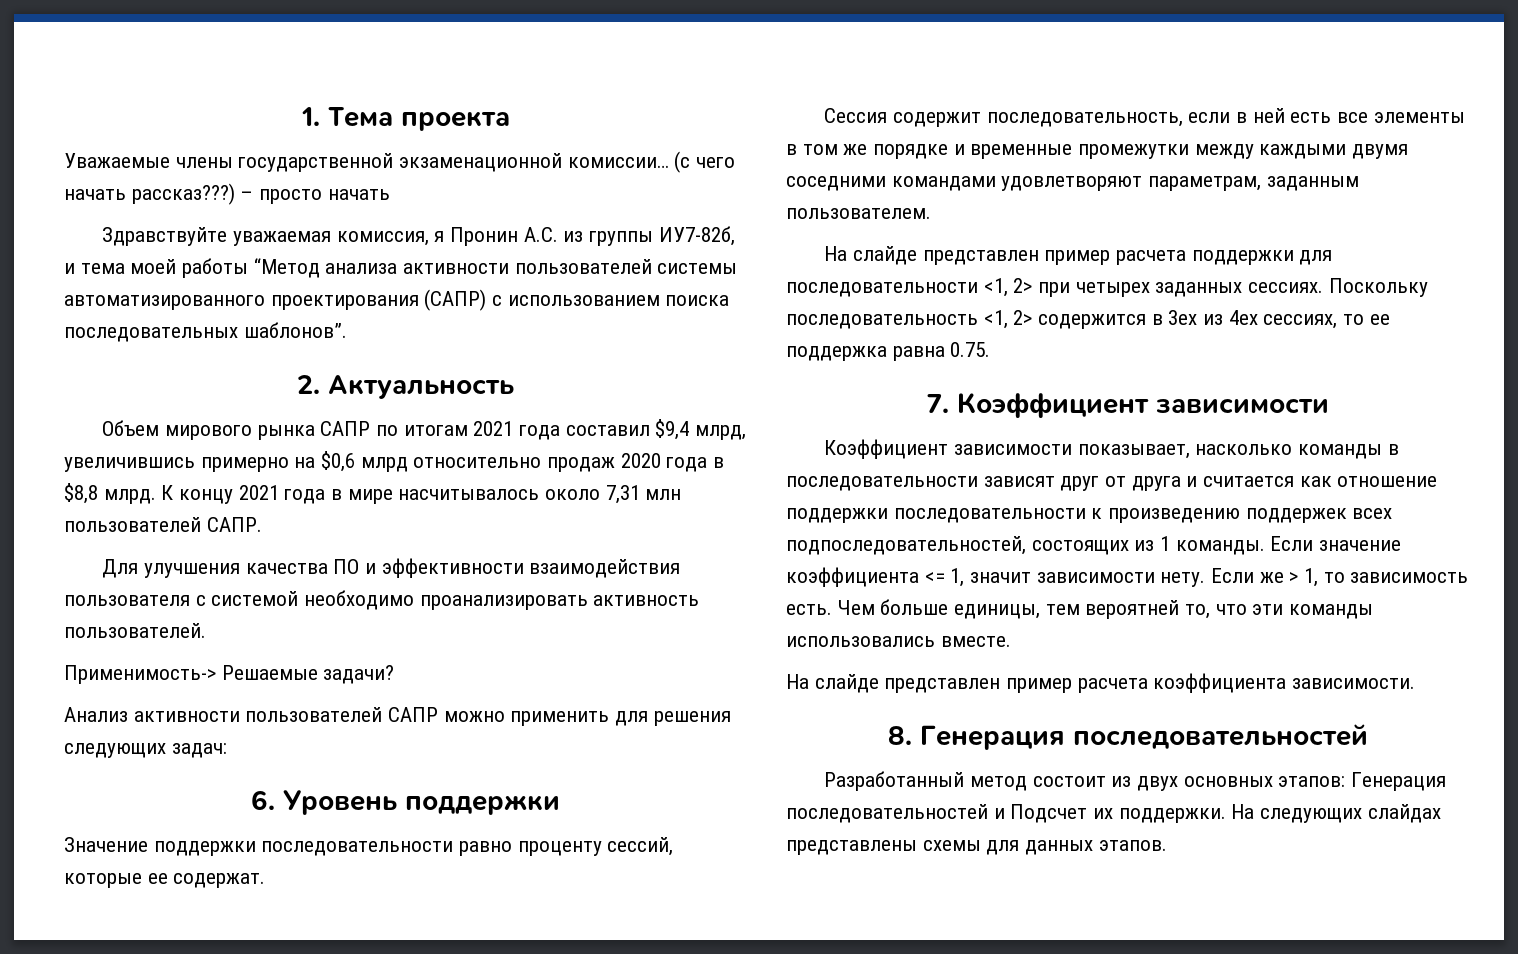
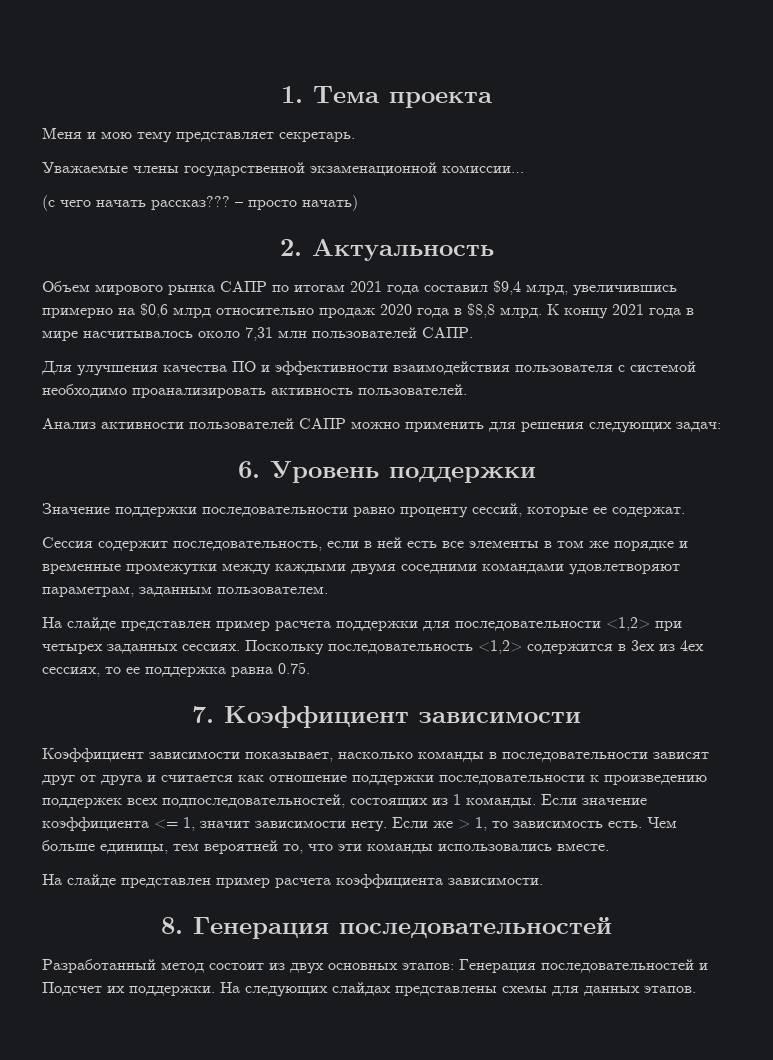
+ Меня и мою тему представляет секретарь.
- Уважаемые члены государственной экзаменационной комиссии… (с чего начать рассказ???)
+ Уважаемые члены государственной экзаменационной комиссии…
+ (с чего начать рассказ???
- – просто начать
- Здравствуйте уважаемая комиссия, я Пронин А.С. из группы ИУ7-82б, и тема моей работы “Метод анализа активности пользователей системы автоматизированного проектирования (САПР) с использованием поиска последовательных шаблонов”.
+ – просто начать)
- Применимость-> Решаемые задачи?
- На слайде представлен пример расчета поддержки для последовательности <1, 2> при четырех заданных сессиях.
+ На слайде представлен пример расчета поддержки для последовательности <1,2> при четырех заданных сессиях.
- Поскольку последовательность <1, 2> содержится в 3ех из 4ех сессиях, то ее поддержка равна 0.75.
+ Поскольку последовательность <1,2> содержится в 3ех из 4ех сессиях, то ее поддержка равна 0.75.

